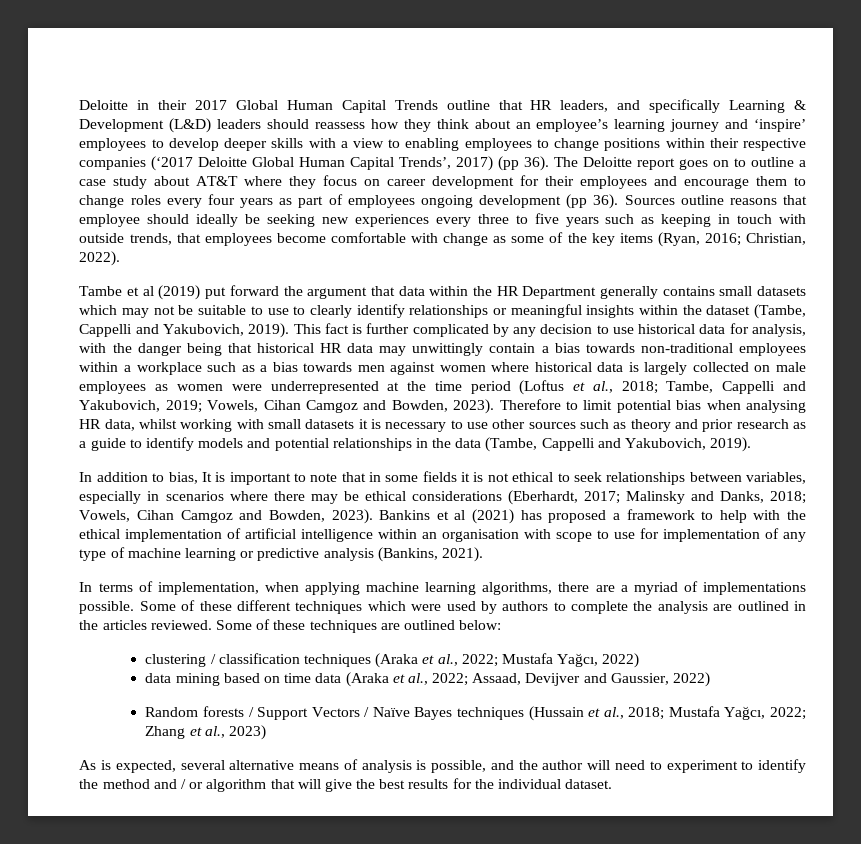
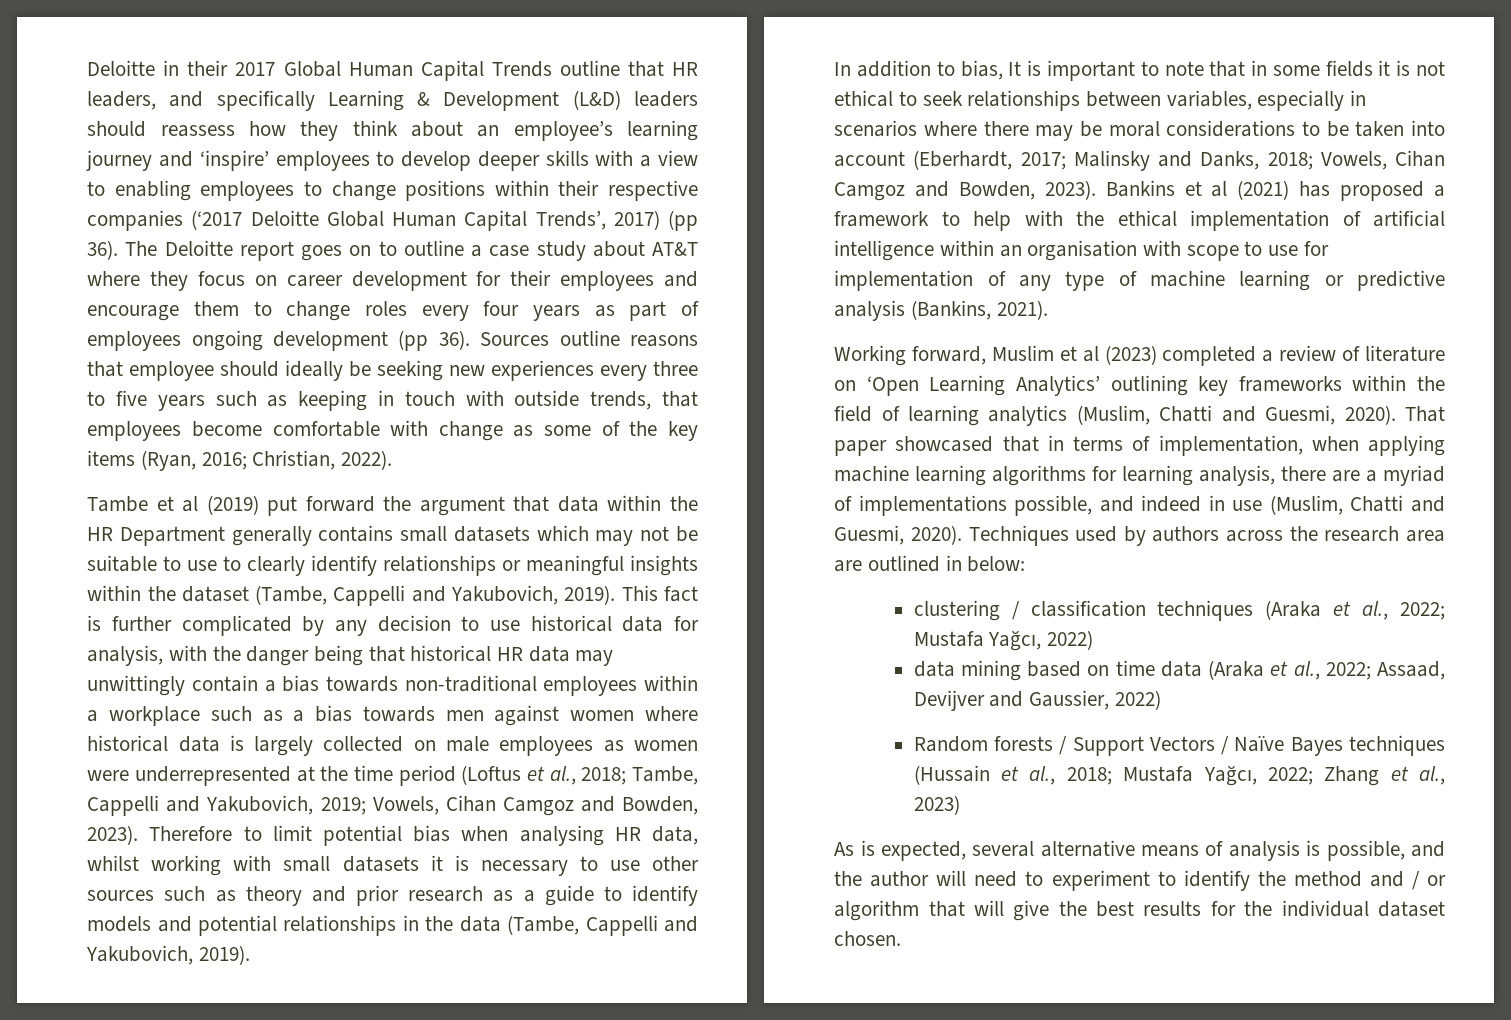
- In addition to bias, It is important to note that in some fields it is not ethical to seek relationships between variables, especially in scenarios where there may be ethical considerations (Eberhardt, 2017; Malinsky and Danks, 2018; Vowels, Cihan Camgoz and Bowden, 2023).
+ In addition to bias, It is important to note that in some fields it is not ethical to seek relationships between variables, especially in scenarios where there may be moral considerations to be taken into account (Eberhardt, 2017; Malinsky and Danks, 2018; Vowels, Cihan Camgoz and Bowden, 2023).
- In terms of implementation, when applying machine learning algorithms, there are a myriad of implementations possible. Some of these different techniques which were used by authors to complete the analysis are outlined in the articles reviewed. Some of these techniques are outlined below:
+ Working forward, Muslim et al (2023) completed a review of literature on ‘Open Learning Analytics’ outlining key frameworks within the field of learning analytics (Muslim, Chatti and Guesmi, 2020). That paper showcased that in terms of implementation, when applying machine learning algorithms for learning analysis, there are a myriad of implementations possible, and indeed in use (Muslim, Chatti and Guesmi, 2020). Techniques used by authors across the research area are outlined in below:
- As is expected, several alternative means of analysis is possible, and the author will need to experiment to identify the method and / or algorithm that will give the best results for the individual dataset.
+ As is expected, several alternative means of analysis is possible, and the author will need to experiment to identify the method and / or algorithm that will give the best results for the individual dataset chosen.

